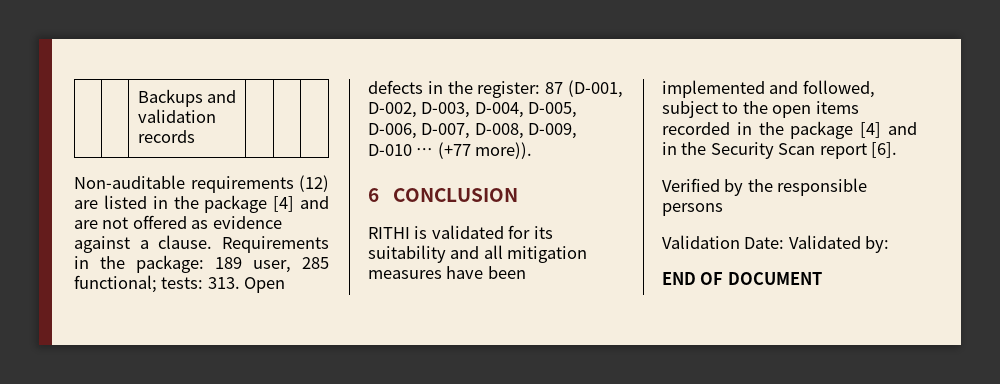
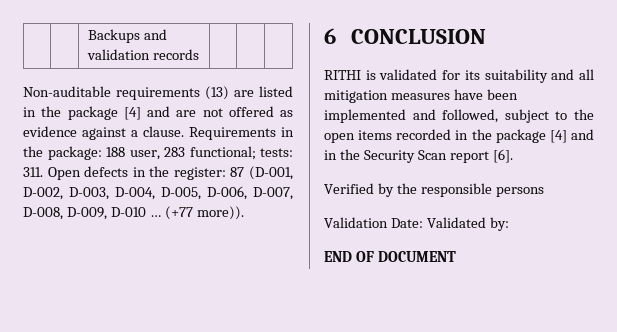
- Non-auditable requirements (12) are listed in the package [4] and are not offered as evidence against a clause.
+ Non-auditable requirements (13) are listed in the package [4] and are not offered as evidence against a clause.
- Requirements in the package: 189 user, 285 functional; tests: 313. Open defects in the register: 87 (D-001, D-002, D-003, D-004, D-005, D-006, D-007, D-008, D-009, D-010 …
+ Requirements in the package: 188 user, 283 functional; tests: 311. Open defects in the register: 87 (D-001, D-002, D-003, D-004, D-005, D-006, D-007, D-008, D-009, D-010 …

